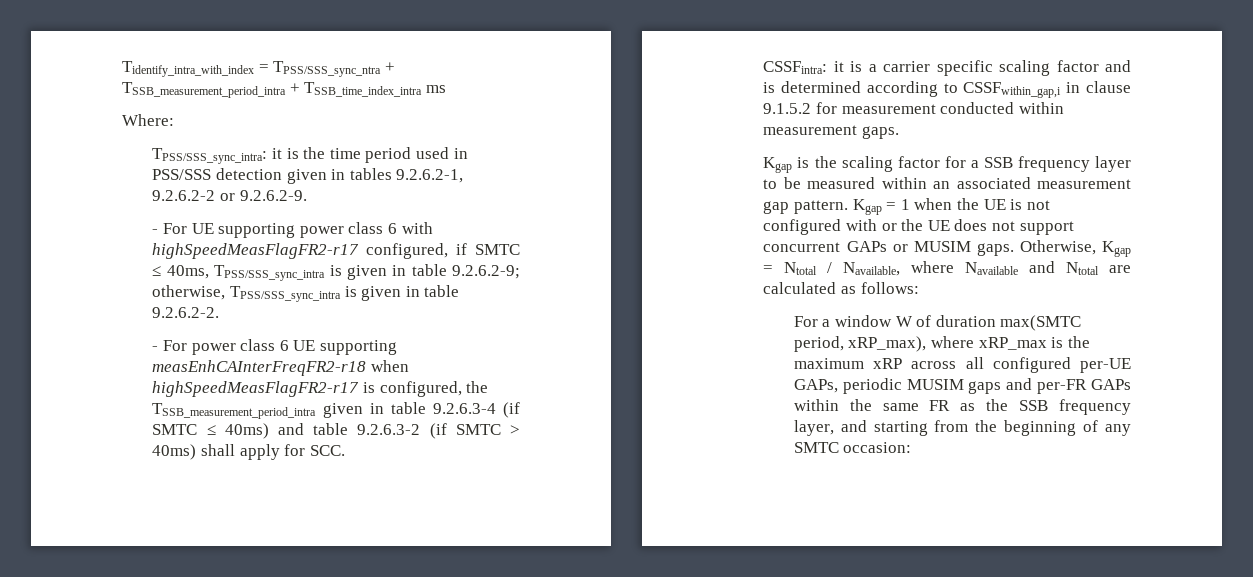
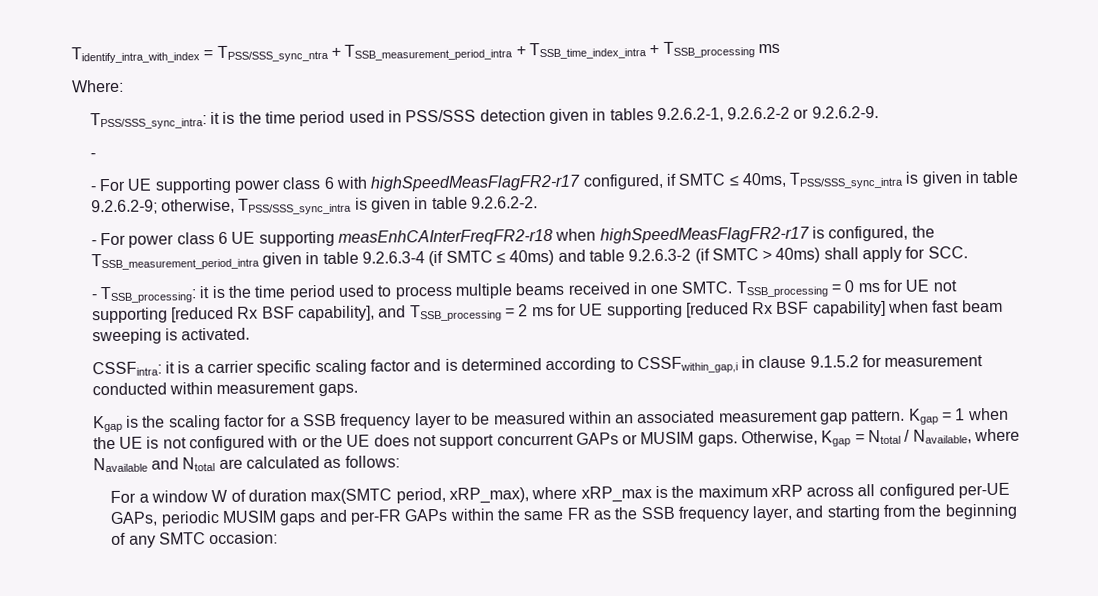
- Tidentify_intra_with_index = TPSS/SSS_sync_ntra + TSSB_measurement_period_intra + TSSB_time_index_intra ms
+ Tidentify_intra_with_index = TPSS/SSS_sync_ntra + TSSB_measurement_period_intra + TSSB_time_index_intra + TSSB_processing ms
  TPSS/SSS_sync_intra: it is the time period used in PSS/SSS detection given in tables 9.2.6.2-1, 9.2.6.2-2 or 9.2.6.2-9.
+ -
+ - TSSB_processing: it is the time period used to process multiple beams received in one SMTC. TSSB_processing = 0 ms for UE not supporting [reduced Rx BSF capability], and TSSB_processing = 2 ms for UE supporting [reduced Rx BSF capability] when fast beam sweeping is activated.

